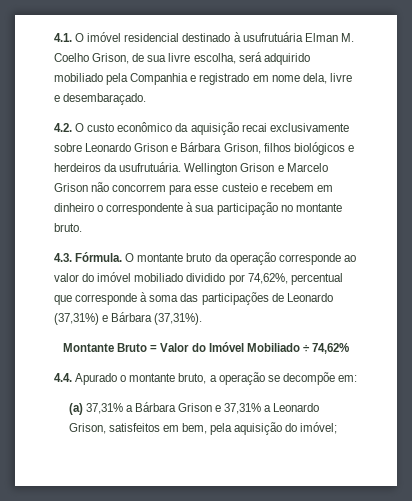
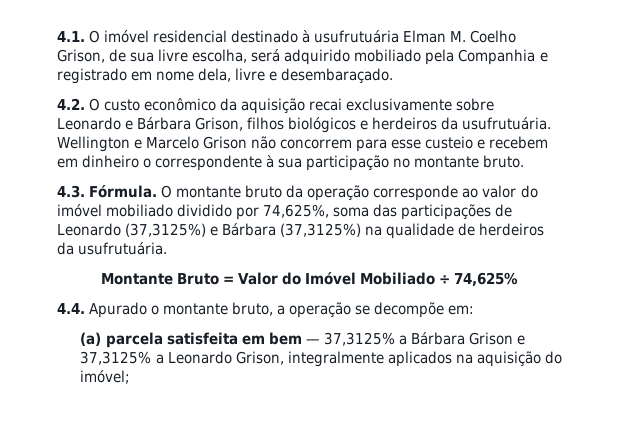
- 4.2. O custo econômico da aquisição recai exclusivamente sobre Leonardo Grison e Bárbara Grison, filhos biológicos e herdeiros da usufrutuária.
+ 4.2. O custo econômico da aquisição recai exclusivamente sobre Leonardo e Bárbara Grison, filhos biológicos e herdeiros da usufrutuária.
- Wellington Grison e Marcelo Grison não concorrem para esse custeio e recebem em dinheiro o correspondente à sua participação no montante bruto.
+ Wellington e Marcelo Grison não concorrem para esse custeio e recebem em dinheiro o correspondente à sua participação no montante bruto.
- O montante bruto da operação corresponde ao valor do imóvel mobiliado dividido por 74,62%, percentual que corresponde à soma das participações de Leonardo (37,31%) e Bárbara (37,31%).
+ O montante bruto da operação corresponde ao valor do imóvel mobiliado dividido por 74,625%, soma das participações de Leonardo (37,3125%) e Bárbara (37,3125%) na qualidade de herdeiros da usufrutuária.
- Montante Bruto = Valor do Imóvel Mobiliado ÷ 74,62%
+ Montante Bruto = Valor do Imóvel Mobiliado ÷ 74,625%
- (a) 37,31% a Bárbara Grison e 37,31% a Leonardo Grison, satisfeitos em bem, pela aquisição do imóvel;
+ (a) parcela satisfeita em bem — 37,3125% a Bárbara Grison e 37,3125% a Leonardo Grison, integralmente aplicados na aquisição do imóvel;

